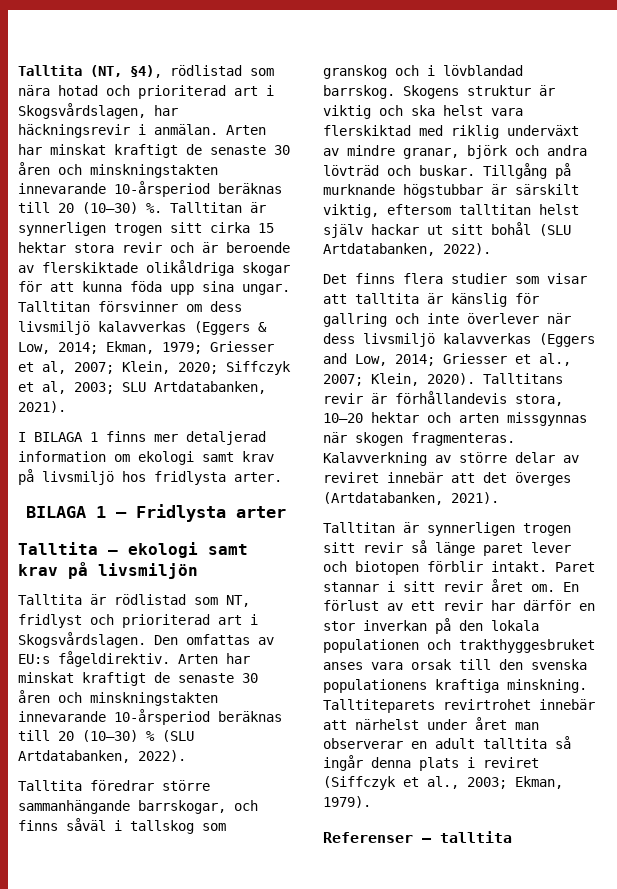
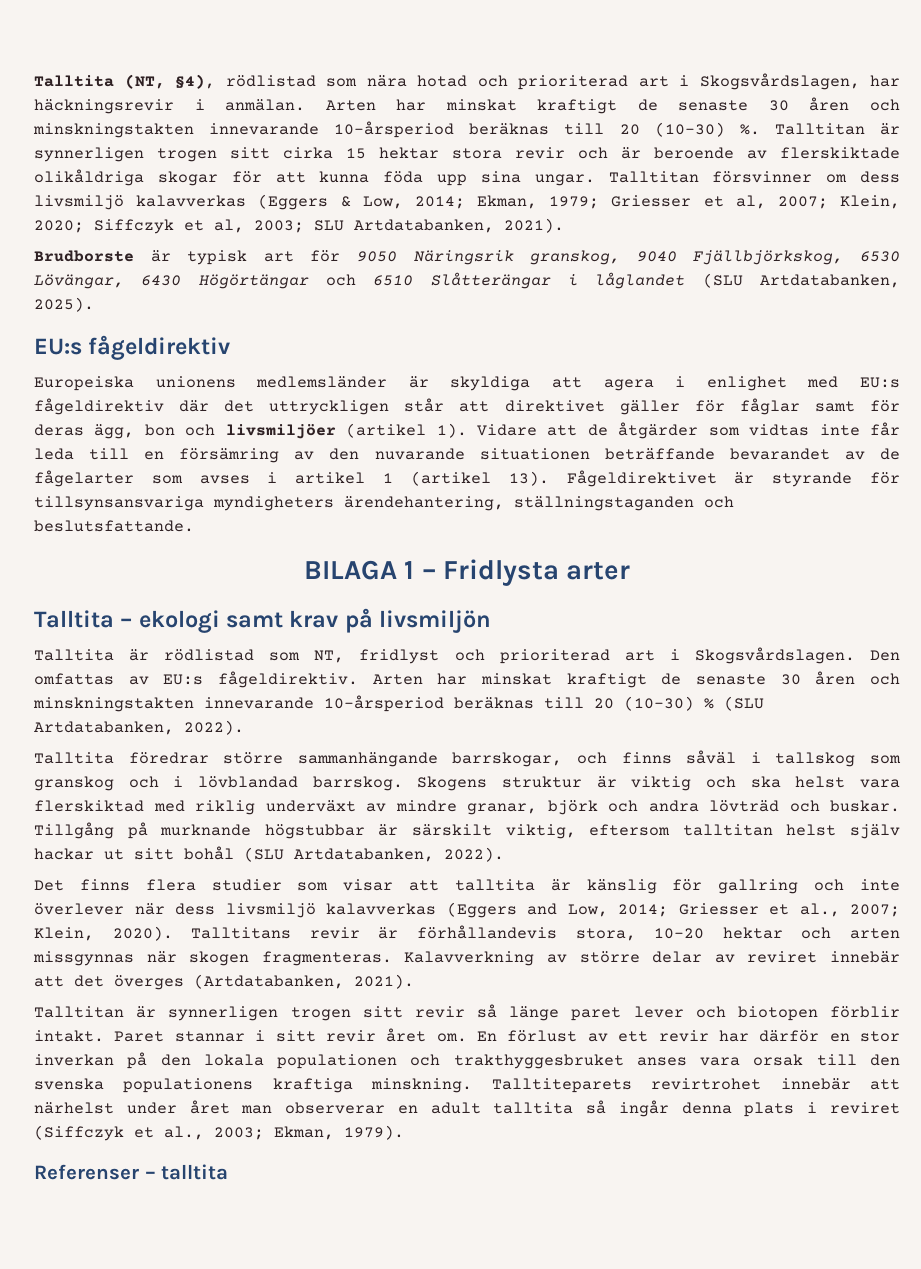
- I BILAGA 1 finns mer detaljerad information om ekologi samt krav på livsmiljö hos fridlysta arter.
+ Brudborste är typisk art för 9050 Näringsrik granskog, 9040 Fjällbjörkskog, 6530 Lövängar, 6430 Högörtängar och 6510 Slåtterängar i låglandet (SLU Artdatabanken, 2025).
+ EU:s fågeldirektiv
+ Europeiska unionens medlemsländer är skyldiga att agera i enlighet med EU:s fågeldirektiv där det uttryckligen står att direktivet gäller för fåglar samt för deras ägg, bon och livsmiljöer (artikel 1). Vidare att de åtgärder som vidtas inte får leda till en försämring av den nuvarande situationen beträffande bevarandet av de fågelarter som avses i artikel 1 (artikel 13). Fågeldirektivet är styrande för tillsynsansvariga myndigheters ärendehantering, ställningstaganden och beslutsfattande.

